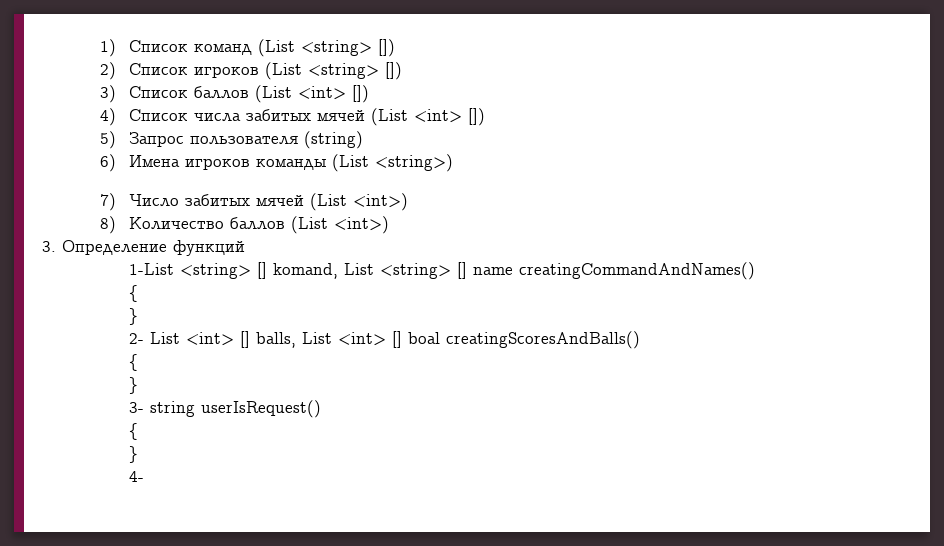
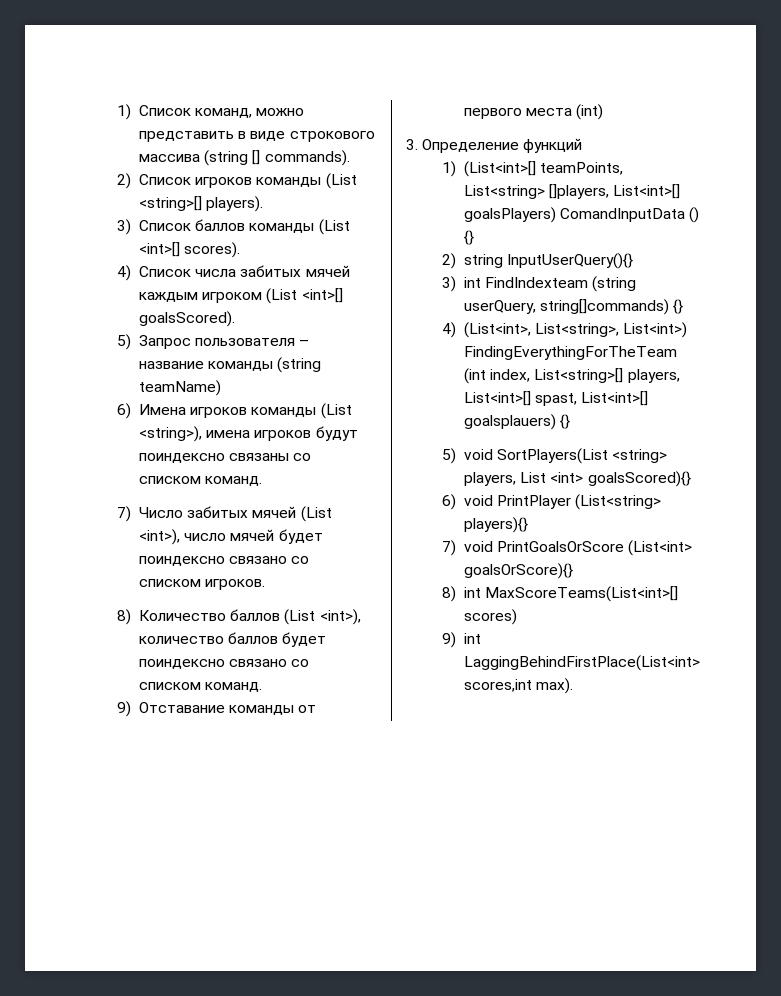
- 1) Список команд (List <string> [])
+ 1) Список команд, можно представить в виде строкового массива (string [] commands).
- 2) Список игроков (List <string> [])
+ 2) Список игроков команды (List <string>[] players).
- 3) Список баллов (List <int> [])
+ 3) Список баллов команды (List <int>[] scores).
- 4) Список числа забитых мячей (List <int> [])
- 5) Запрос пользователя (string)
+ 4) Список числа забитых мячей каждым игроком (List <int>[] goalsScored).
+ 5) Запрос пользователя – название команды (string teamName)
- 6) Имена игроков команды (List <string>)
+ 6) Имена игроков команды (List <string>), имена игроков будут поиндексно связаны со списком команд.
- 7) Число забитых мячей (List <int>)
- 8) Количество баллов (List <int>)
+ 7) Число забитых мячей (List <int>), число мячей будет поиндексно связано со списком игроков.
+ 8) Количество баллов (List <int>), количество баллов будет поиндексно связано со списком команд.
+ 9) Отставание команды от первого места (int)
  3. Определение функций
- 1-List <string> [] komand, List <string> [] name creatingСommandAndNames()
- {
- }
- 2- List <int> [] balls, List <int> [] boal creatingScoresAndBalls()
- {
- }
- 3- string userIsRequest()
- {
- }
- 4-
+ 1) (List<int>[] teamPoints, List<string> []players, List<int>[] goalsPlayers) ComandInputData () {}
+ 2) string InputUserQuery(){}
+ 3) int FindIndexteam (string userQuery, string[]commands) {}
+ 4) (List<int>, List<string>, List<int>) FindingEverythingForTheTeam (int index, List<string>[] players, List<int>[] spast, List<int>[] goalsplauers) {}
+ 5) void SortPlayers(List <string> players, List <int> goalsScored){}
+ 6) void PrintPlayer (List<string> players){}
+ 7) void PrintGoalsOrScore (List<int> goalsOrScore){}
+ 8) int MaxScoreTeams(List<int>[] scores)
+ 9) int LaggingBehindFirstPlace(List<int> scores,int max).

